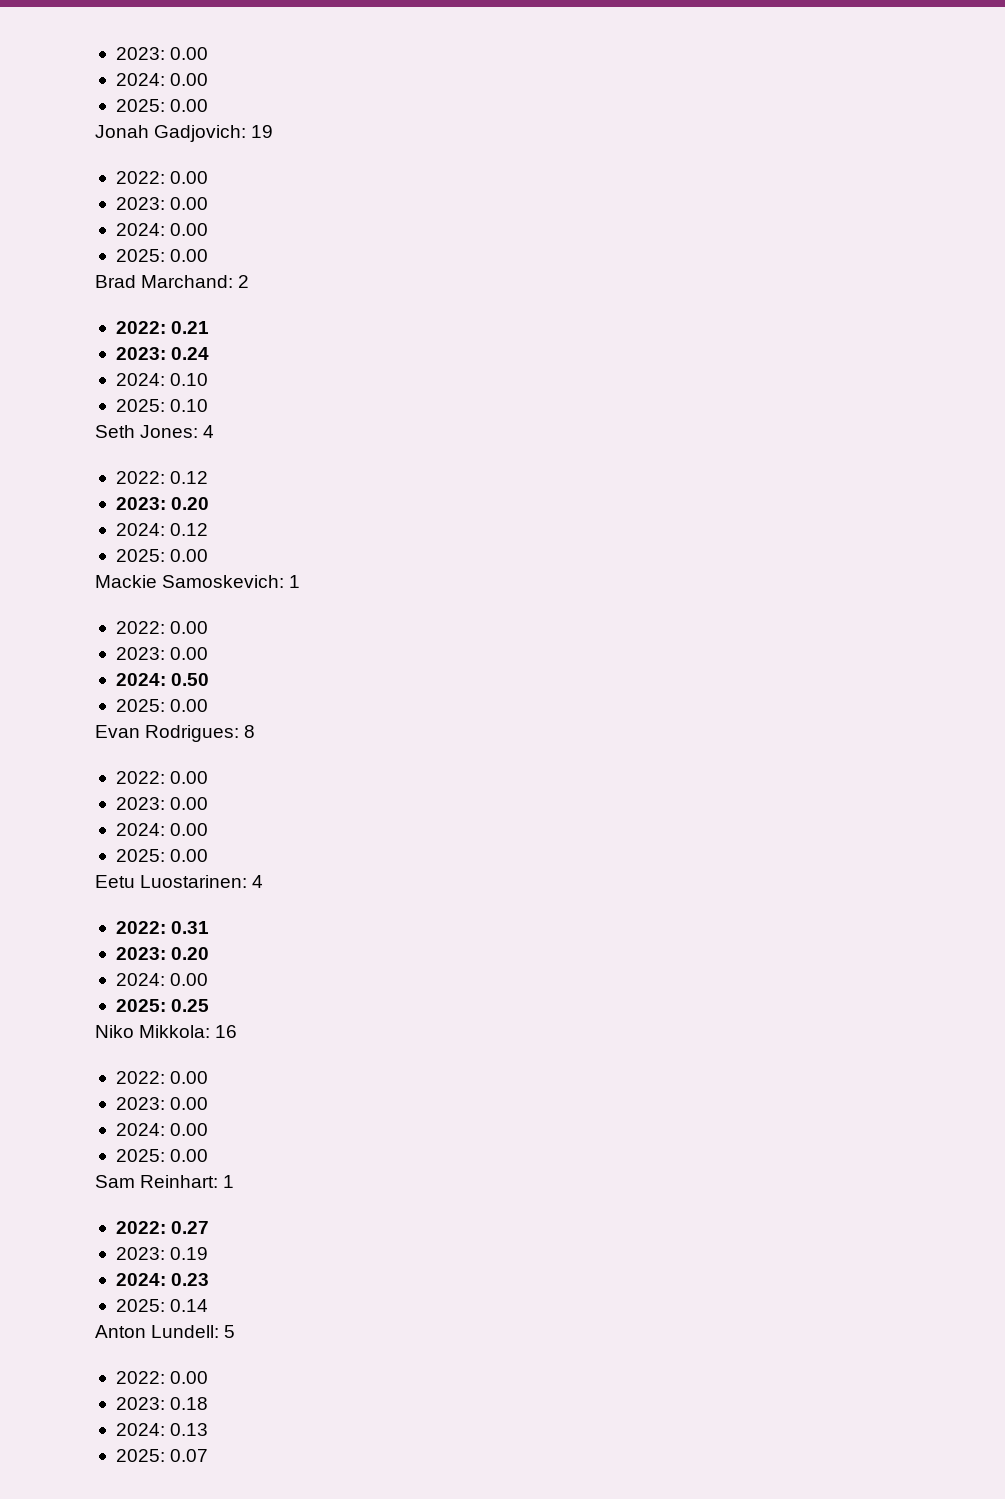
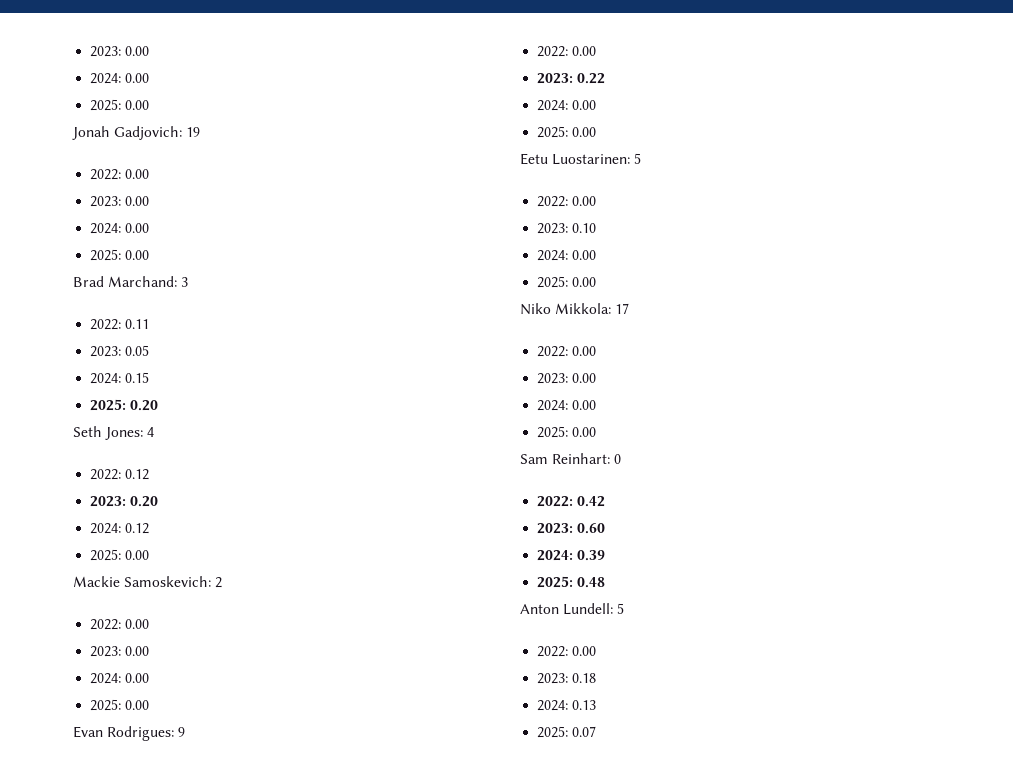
- Brad Marchand: 2
- 2022: 0.21
- 2023: 0.24
- 2024: 0.10
- 2025: 0.10
+ Brad Marchand: 3
+ 2022: 0.11
+ 2023: 0.05
+ 2024: 0.15
+ 2025: 0.20
- Mackie Samoskevich: 1
- 2022: 0.00
- 2023: 0.00
- 2024: 0.50
- 2025: 0.00
- Evan Rodrigues: 8
+ Mackie Samoskevich: 2
  2022: 0.00
  2023: 0.00
  2024: 0.00
  2025: 0.00
- Eetu Luostarinen: 4
- 2022: 0.31
- 2023: 0.20
+ Evan Rodrigues: 9
+ 2022: 0.00
+ 2023: 0.22
  2024: 0.00
- 2025: 0.25
+ 2025: 0.00
+ Eetu Luostarinen: 5
+ 2022: 0.00
+ 2023: 0.10
+ 2024: 0.00
+ 2025: 0.00
- Niko Mikkola: 16
+ Niko Mikkola: 17
- Sam Reinhart: 1
- 2022: 0.27
- 2023: 0.19
- 2024: 0.23
- 2025: 0.14
+ Sam Reinhart: 0
+ 2022: 0.42
+ 2023: 0.60
+ 2024: 0.39
+ 2025: 0.48

